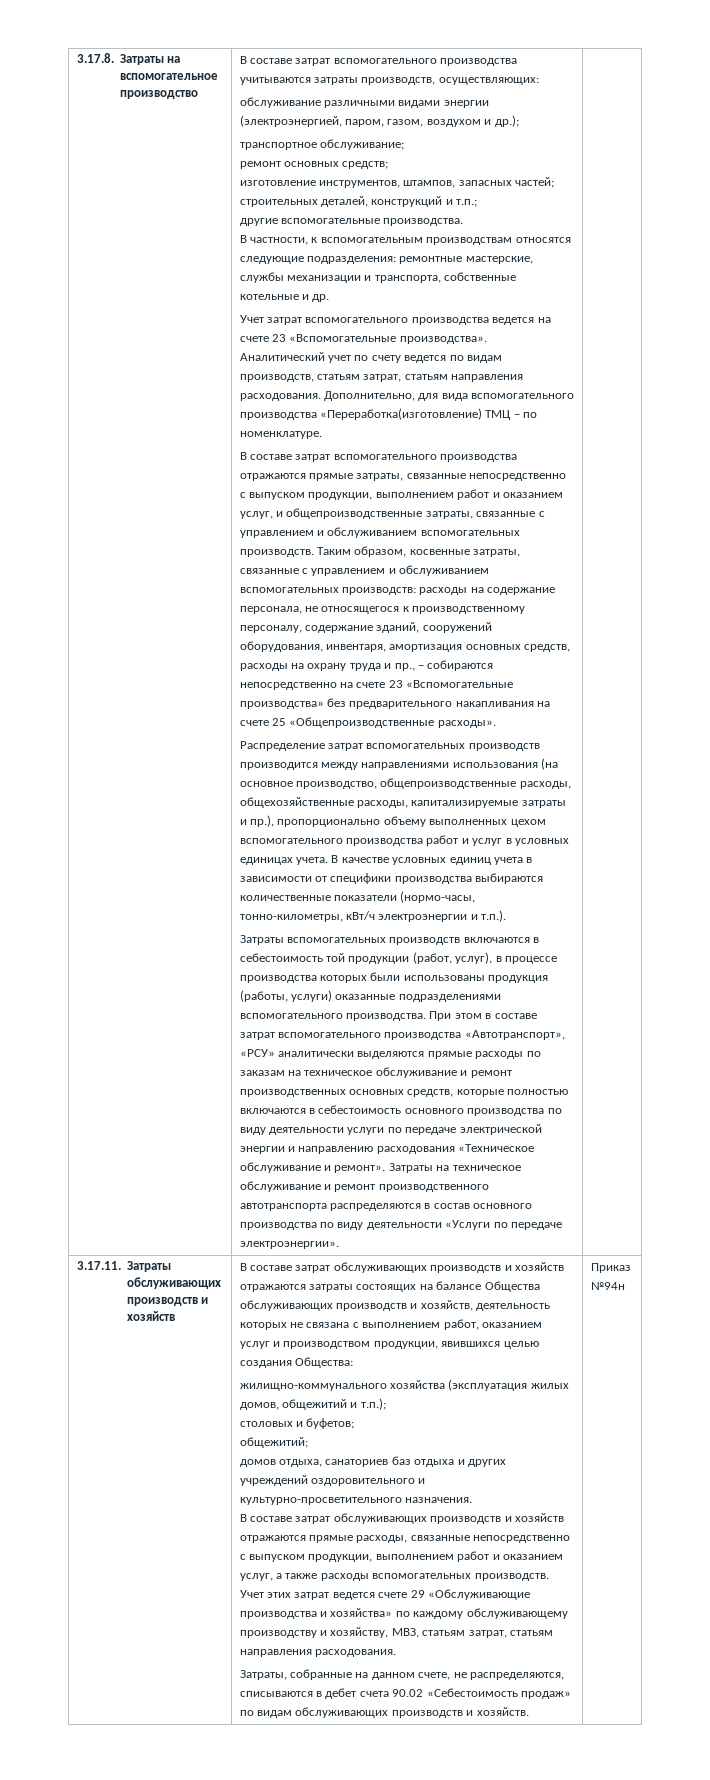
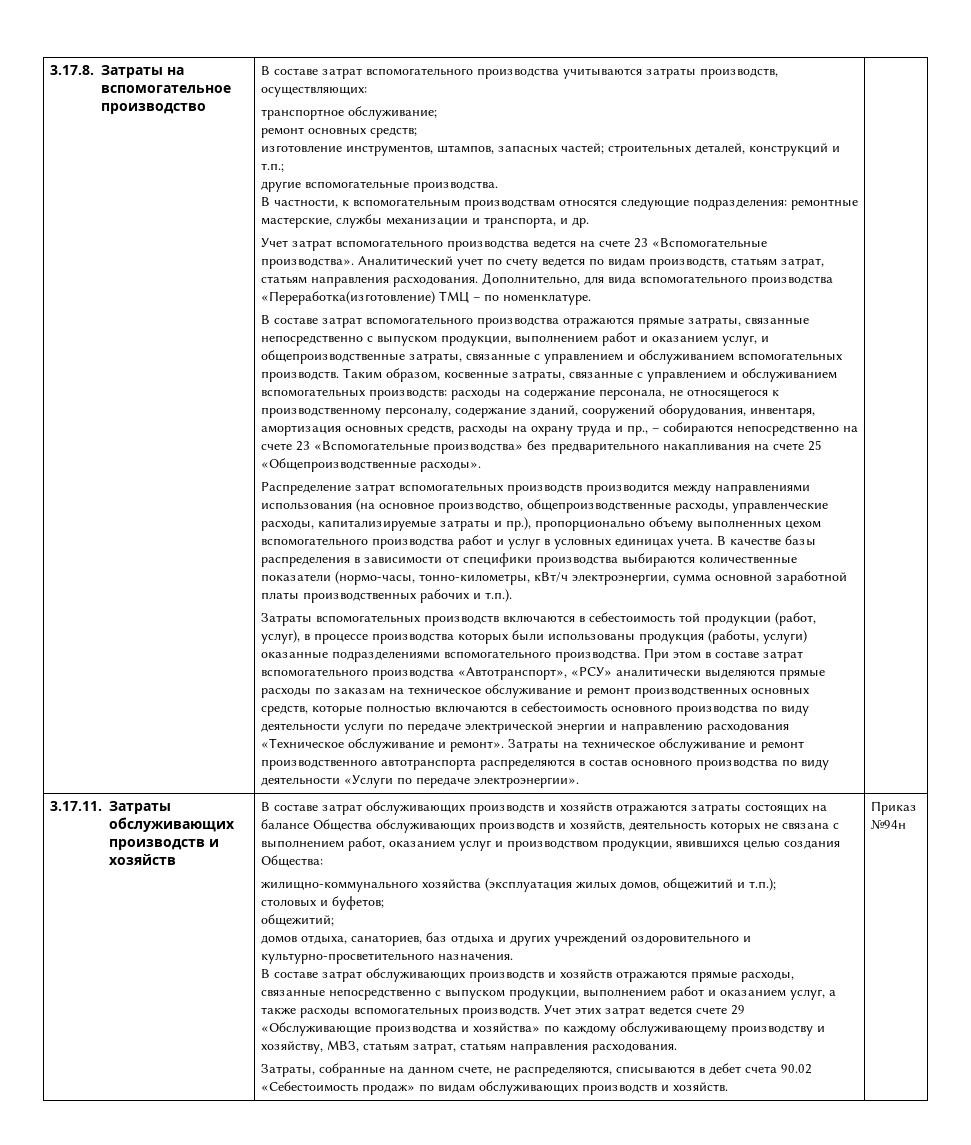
- обслуживание различными видами энергии (электроэнергией, паром, газом, воздухом и др.);
- В частности, к вспомогательным производствам относятся следующие подразделения: ремонтные мастерские, службы механизации и транспорта, собственные котельные и др.
+ В частности, к вспомогательным производствам относятся следующие подразделения: ремонтные мастерские, службы механизации и транспорта, и др.
- Распределение затрат вспомогательных производств производится между направлениями использования (на основное производство, общепроизводственные расходы, общехозяйственные расходы, капитализируемые затраты и пр.), пропорционально объему выполненных цехом вспомогательного производства работ и услуг в условных единицах учета.
+ Распределение затрат вспомогательных производств производится между направлениями использования (на основное производство, общепроизводственные расходы, управленческие расходы, капитализируемые затраты и пр.), пропорционально объему выполненных цехом вспомогательного производства работ и услуг в условных единицах учета.
- В качестве условных единиц учета в зависимости от специфики производства выбираются количественные показатели (нормо-часы, тонно-километры, кВт/ч электроэнергии и т.п.).
+ В качестве базы распределения в зависимости от специфики производства выбираются количественные показатели (нормо-часы, тонно-километры, кВт/ч электроэнергии, сумма основной заработной платы производственных рабочих и т.п.).
- домов отдыха, санаториев баз отдыха и других учреждений оздоровительного и культурно-просветительного назначения.
+ домов отдыха, санаториев, баз отдыха и других учреждений оздоровительного и культурно-просветительного назначения.

